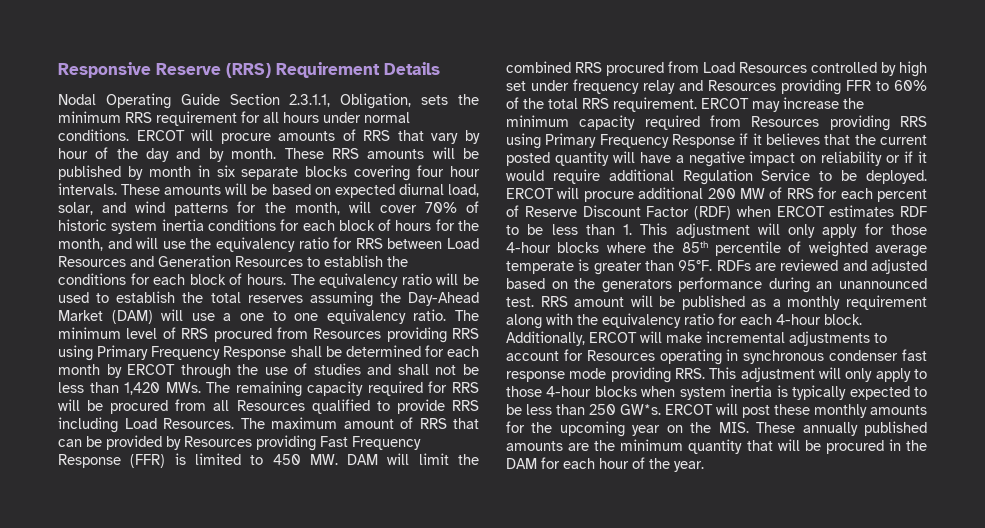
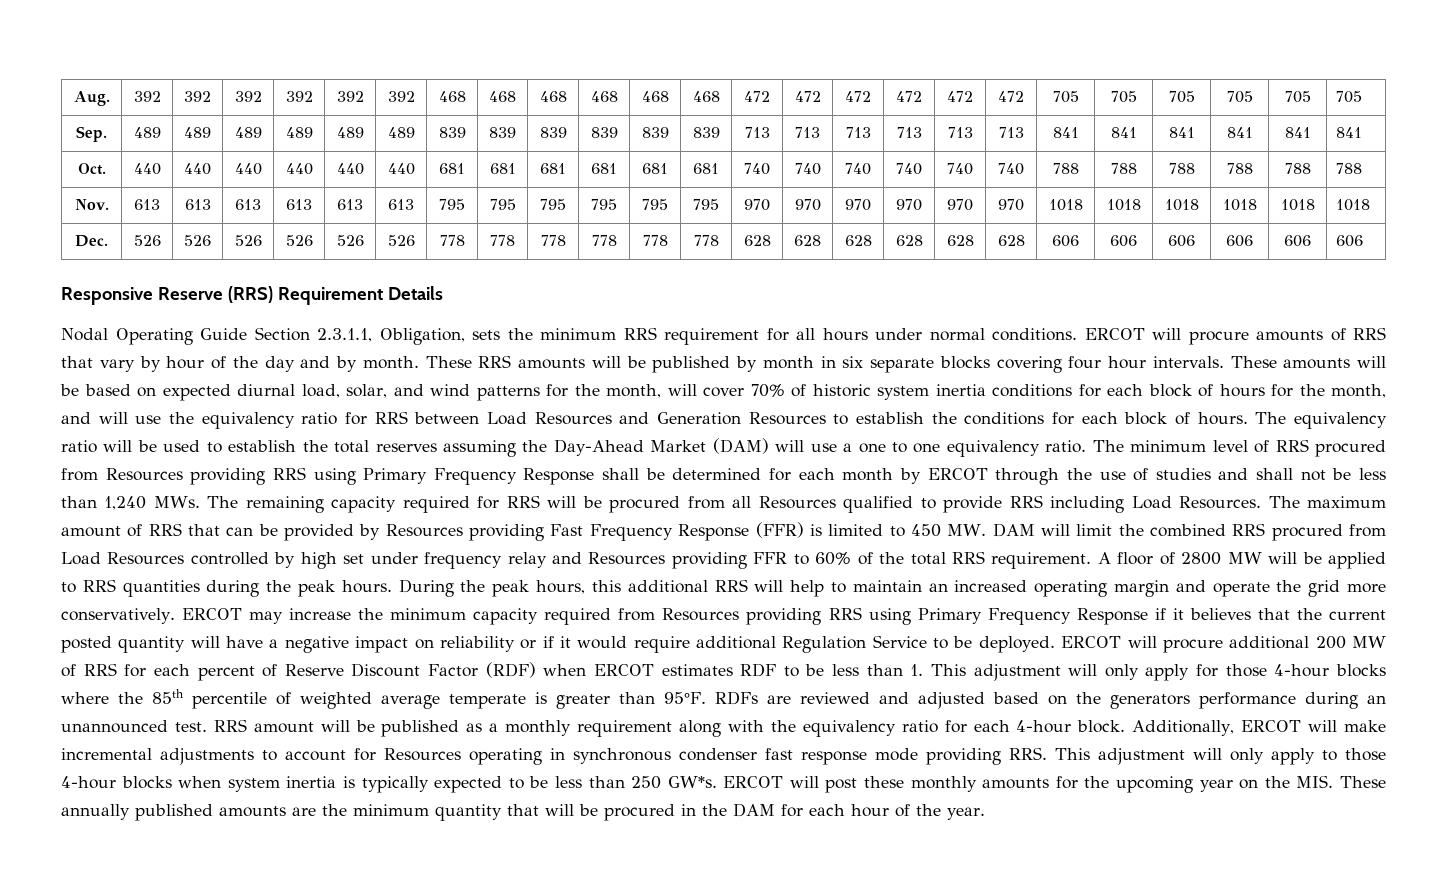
+ Aug. | 392 | 392 | 392 | 392 | 392 | 392 | 468 | 468 | 468 | 468 | 468 | 468 | 472 | 472 | 472 | 472 | 472 | 472 | 705 | 705 | 705 | 705 | 705 | 705
+ Sep. | 489 | 489 | 489 | 489 | 489 | 489 | 839 | 839 | 839 | 839 | 839 | 839 | 713 | 713 | 713 | 713 | 713 | 713 | 841 | 841 | 841 | 841 | 841 | 841
+ Oct. | 440 | 440 | 440 | 440 | 440 | 440 | 681 | 681 | 681 | 681 | 681 | 681 | 740 | 740 | 740 | 740 | 740 | 740 | 788 | 788 | 788 | 788 | 788 | 788
+ Nov. | 613 | 613 | 613 | 613 | 613 | 613 | 795 | 795 | 795 | 795 | 795 | 795 | 970 | 970 | 970 | 970 | 970 | 970 | 1018 | 1018 | 1018 | 1018 | 1018 | 1018
+ Dec. | 526 | 526 | 526 | 526 | 526 | 526 | 778 | 778 | 778 | 778 | 778 | 778 | 628 | 628 | 628 | 628 | 628 | 628 | 606 | 606 | 606 | 606 | 606 | 606
- The minimum level of RRS procured from Resources providing RRS using Primary Frequency Response shall be determined for each month by ERCOT through the use of studies and shall not be less than 1,420 MWs. The remaining capacity required for RRS will be procured from all Resources qualified to provide RRS including Load Resources.
+ The minimum level of RRS procured from Resources providing RRS using Primary Frequency Response shall be determined for each month by ERCOT through the use of studies and shall not be less than 1,240 MWs. The remaining capacity required for RRS will be procured from all Resources qualified to provide RRS including Load Resources.
+ A floor of 2800 MW will be applied to RRS quantities during the peak hours. During the peak hours, this additional RRS will help to maintain an increased operating margin and operate the grid more conservatively.

